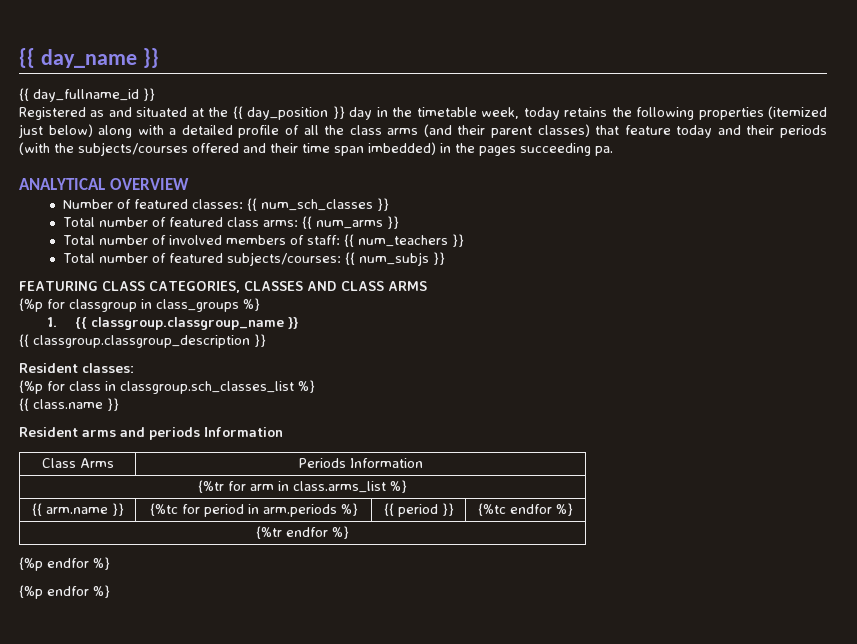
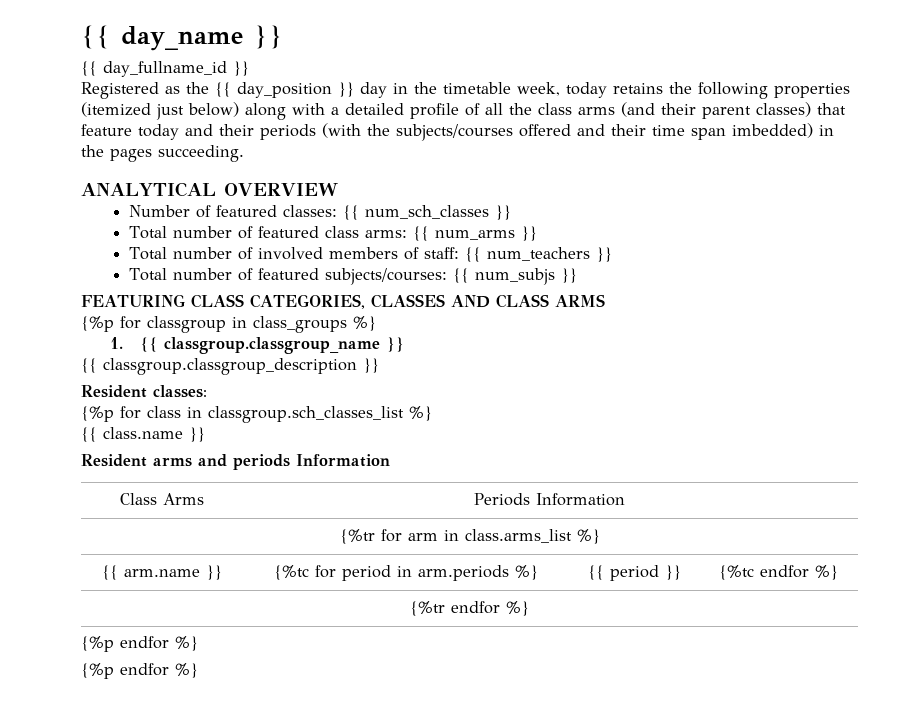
- Registered as and situated at the {{ day_position }} day in the timetable week, today retains the following properties (itemized just below) along with a detailed profile of all the class arms (and their parent classes) that feature today and their periods (with the subjects/courses offered and their time span imbedded) in the pages succeeding pa.
+ Registered as the {{ day_position }} day in the timetable week, today retains the following properties (itemized just below) along with a detailed profile of all the class arms (and their parent classes) that feature today and their periods (with the subjects/courses offered and their time span imbedded) in the pages succeeding.

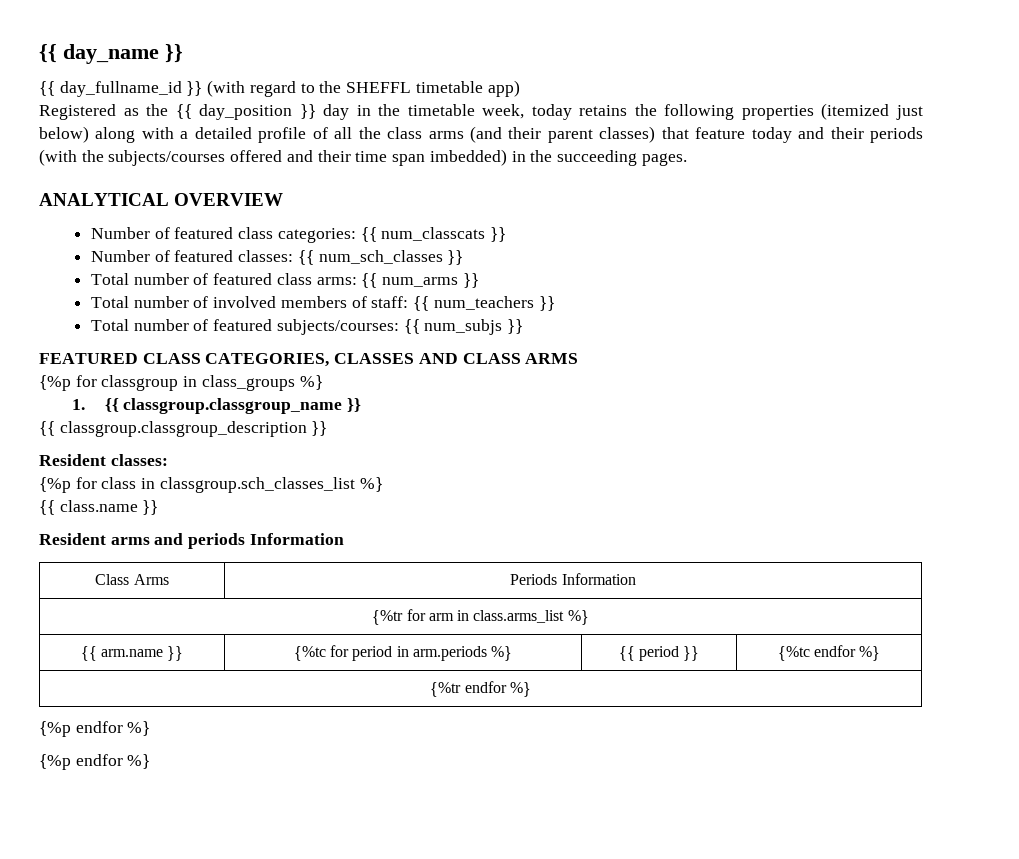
- {{ day_fullname_id }}
+ {{ day_fullname_id }} (with regard to the SHEFFL timetable app)
- Registered as the {{ day_position }} day in the timetable week, today retains the following properties (itemized just below) along with a detailed profile of all the class arms (and their parent classes) that feature today and their periods (with the subjects/courses offered and their time span imbedded) in the pages succeeding.
+ Registered as the {{ day_position }} day in the timetable week, today retains the following properties (itemized just below) along with a detailed profile of all the class arms (and their parent classes) that feature today and their periods (with the subjects/courses offered and their time span imbedded) in the succeeding pages.
+ Number of featured class categories: {{ num_classcats }}
- FEATURING CLASS CATEGORIES, CLASSES AND CLASS ARMS
+ FEATURED CLASS CATEGORIES, CLASSES AND CLASS ARMS

